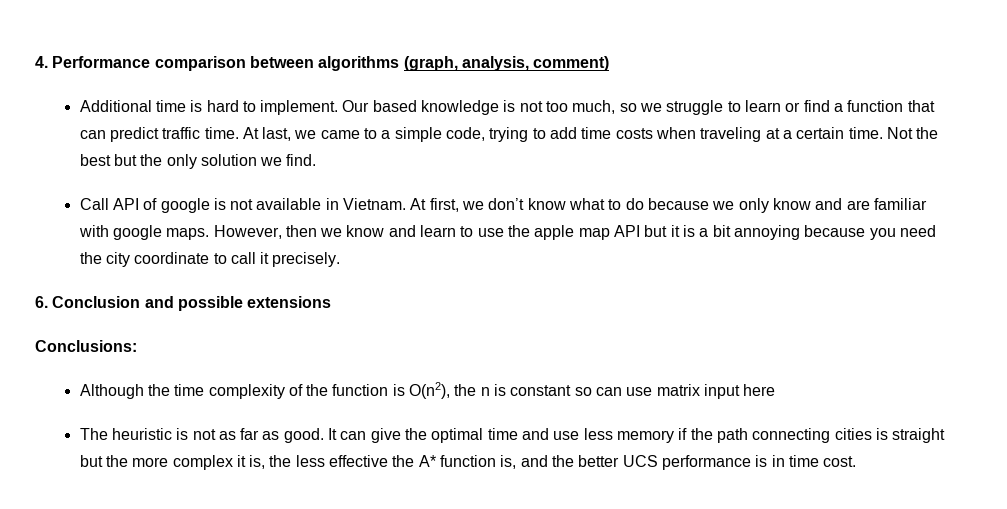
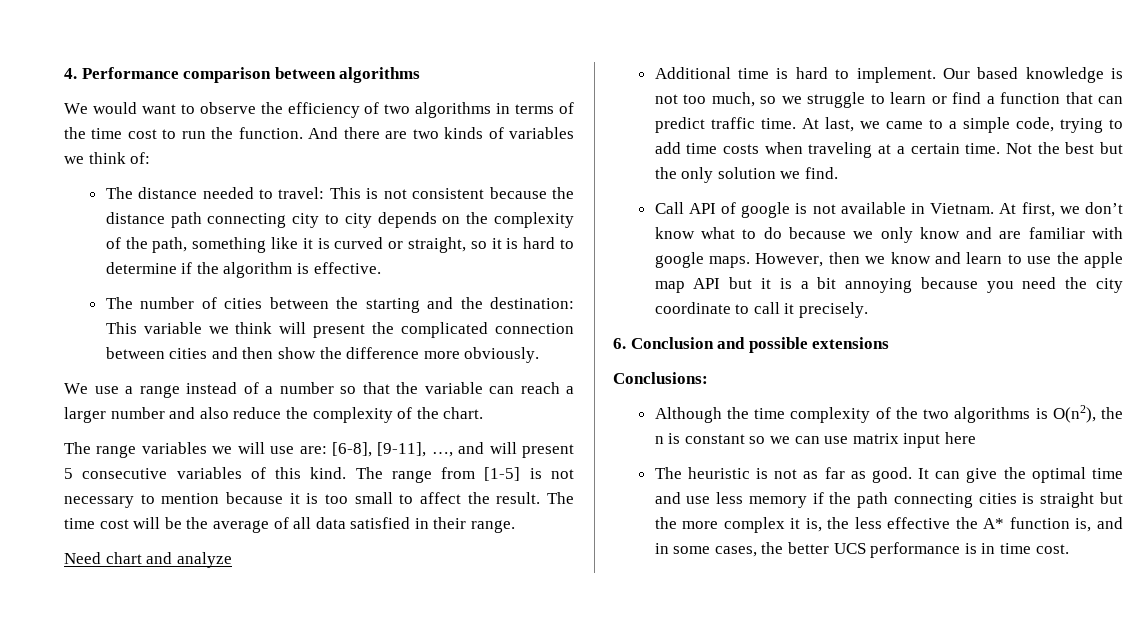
- 4. Performance comparison between algorithms (graph, analysis, comment)
+ 4. Performance comparison between algorithms
+ We would want to observe the efficiency of two algorithms in terms of the time cost to run the function. And there are two kinds of variables we think of:
+ The distance needed to travel: This is not consistent because the distance path connecting city to city depends on the complexity of the path, something like it is curved or straight, so it is hard to determine if the algorithm is effective.
+ The number of cities between the starting and the destination: This variable we think will present the complicated connection between cities and then show the difference more obviously.
+ We use a range instead of a number so that the variable can reach a larger number and also reduce the complexity of the chart.
+ The range variables we will use are: [6-8], [9-11], …, and will present 5 consecutive variables of this kind. The range from [1-5] is not necessary to mention because it is too small to affect the result. The time cost will be the average of all data satisfied in their range.
+ Need chart and analyze
- Although the time complexity of the function is O(n2), the n is constant so can use matrix input here
+ Although the time complexity of the two algorithms is O(n2), the n is constant so we can use matrix input here
- It can give the optimal time and use less memory if the path connecting cities is straight but the more complex it is, the less effective the A* function is, and the better UCS performance is in time cost.
+ It can give the optimal time and use less memory if the path connecting cities is straight but the more complex it is, the less effective the A* function is, and in some cases, the better UCS performance is in time cost.

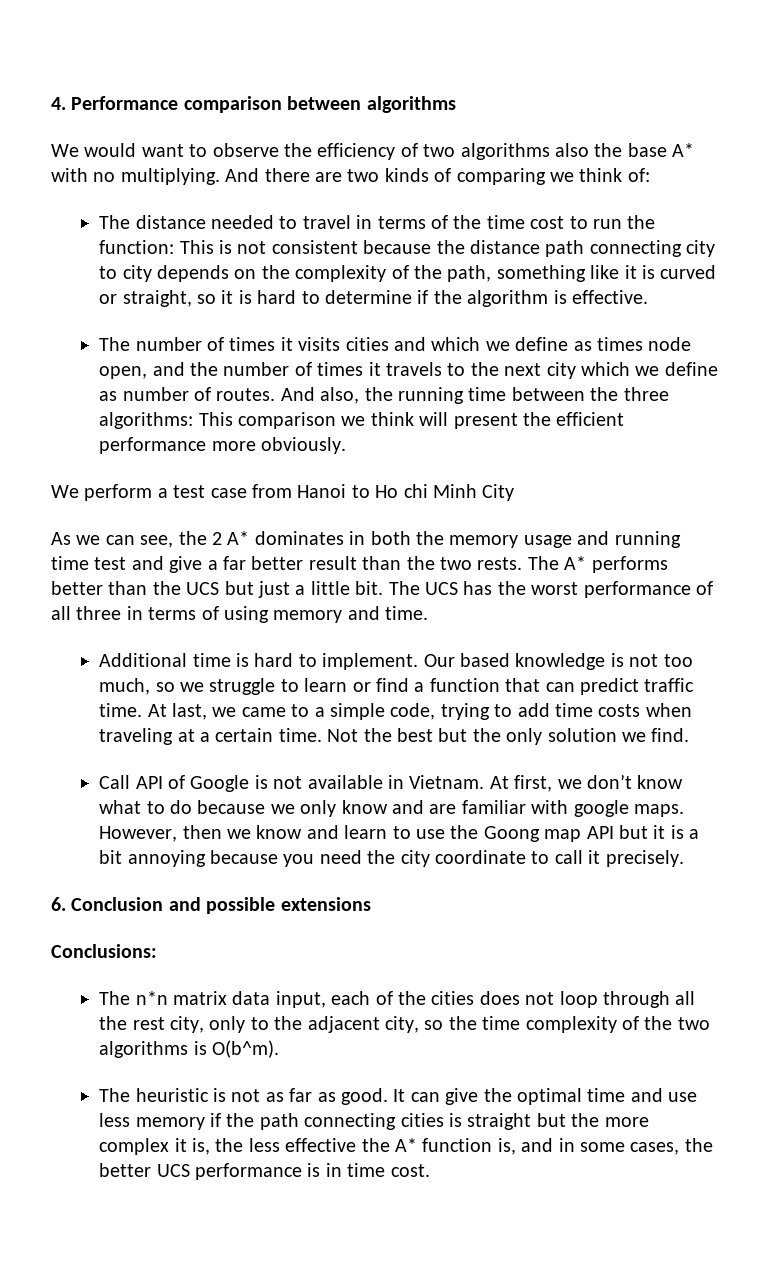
- We would want to observe the efficiency of two algorithms in terms of the time cost to run the function. And there are two kinds of variables we think of:
- The distance needed to travel: This is not consistent because the distance path connecting city to city depends on the complexity of the path, something like it is curved or straight, so it is hard to determine if the algorithm is effective.
+ We would want to observe the efficiency of two algorithms also the base A* with no multiplying. And there are two kinds of comparing we think of:
+ The distance needed to travel in terms of the time cost to run the function: This is not consistent because the distance path connecting city to city depends on the complexity of the path, something like it is curved or straight, so it is hard to determine if the algorithm is effective.
- The number of cities between the starting and the destination: This variable we think will present the complicated connection between cities and then show the difference more obviously.
- We use a range instead of a number so that the variable can reach a larger number and also reduce the complexity of the chart.
- The range variables we will use are: [6-8], [9-11], …, and will present 5 consecutive variables of this kind. The range from [1-5] is not necessary to mention because it is too small to affect the result. The time cost will be the average of all data satisfied in their range.
- Need chart and analyze
+ The number of times it visits cities and which we define as times node open, and the number of times it travels to the next city which we define as number of routes. And also, the running time between the three algorithms: This comparison we think will present the efficient performance more obviously.
+ We perform a test case from Hanoi to Ho chi Minh City
+ As we can see, the 2 A* dominates in both the memory usage and running time test and give a far better result than the two rests. The A* performs better than the UCS but just a little bit. The UCS has the worst performance of all three in terms of using memory and time.
- Call API of google is not available in Vietnam.
+ Call API of Google is not available in Vietnam.
- However, then we know and learn to use the apple map API but it is a bit annoying because you need the city coordinate to call it precisely.
+ However, then we know and learn to use the Goong map API but it is a bit annoying because you need the city coordinate to call it precisely.
- Although the time complexity of the two algorithms is O(n2), the n is constant so we can use matrix input here
+ The n*n matrix data input, each of the cities does not loop through all the rest city, only to the adjacent city, so the time complexity of the two algorithms is O(b^m).

